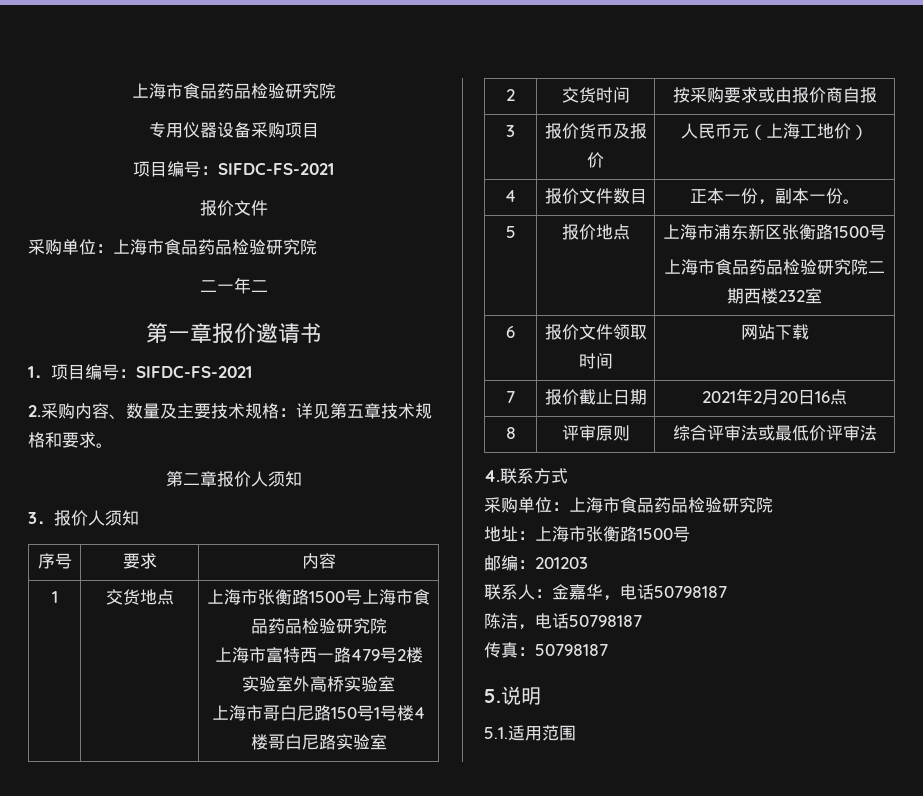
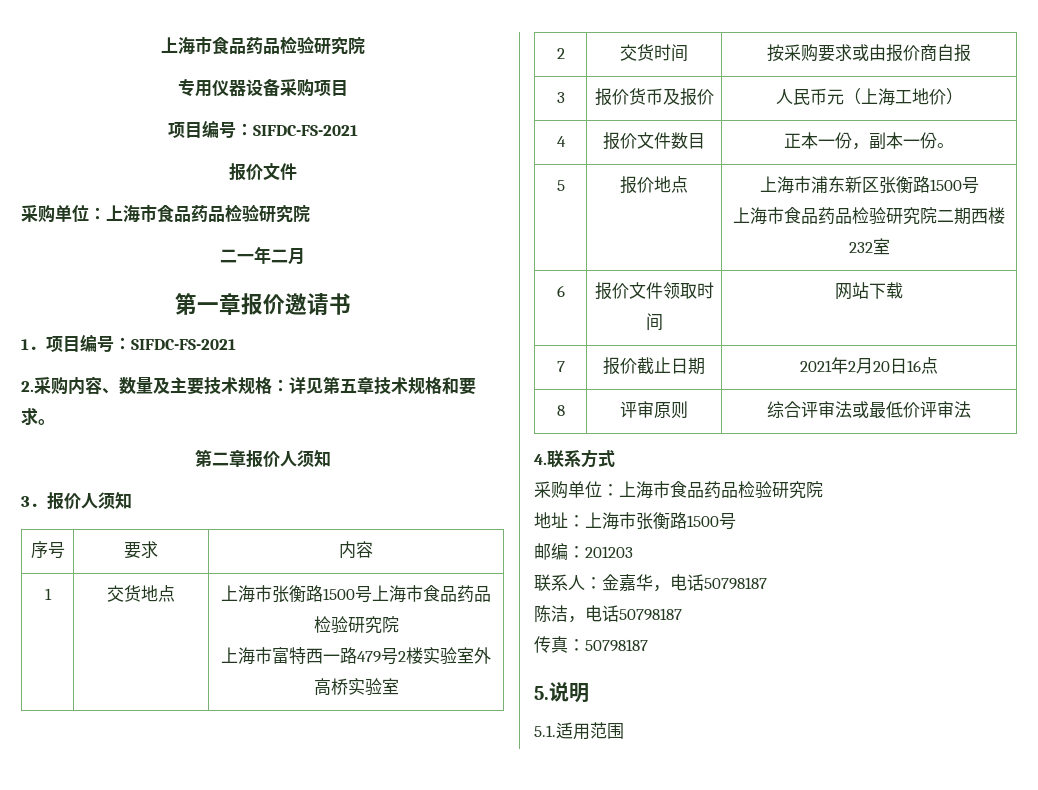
- 二一年二
+ 二一年二月
  1 | 交货地点 | 上海市张衡路1500号上海市食品药品检验研究院
  上海市富特西一路479号2楼实验室外高桥实验室
- 上海市哥白尼路150号1号楼4楼哥白尼路实验室

